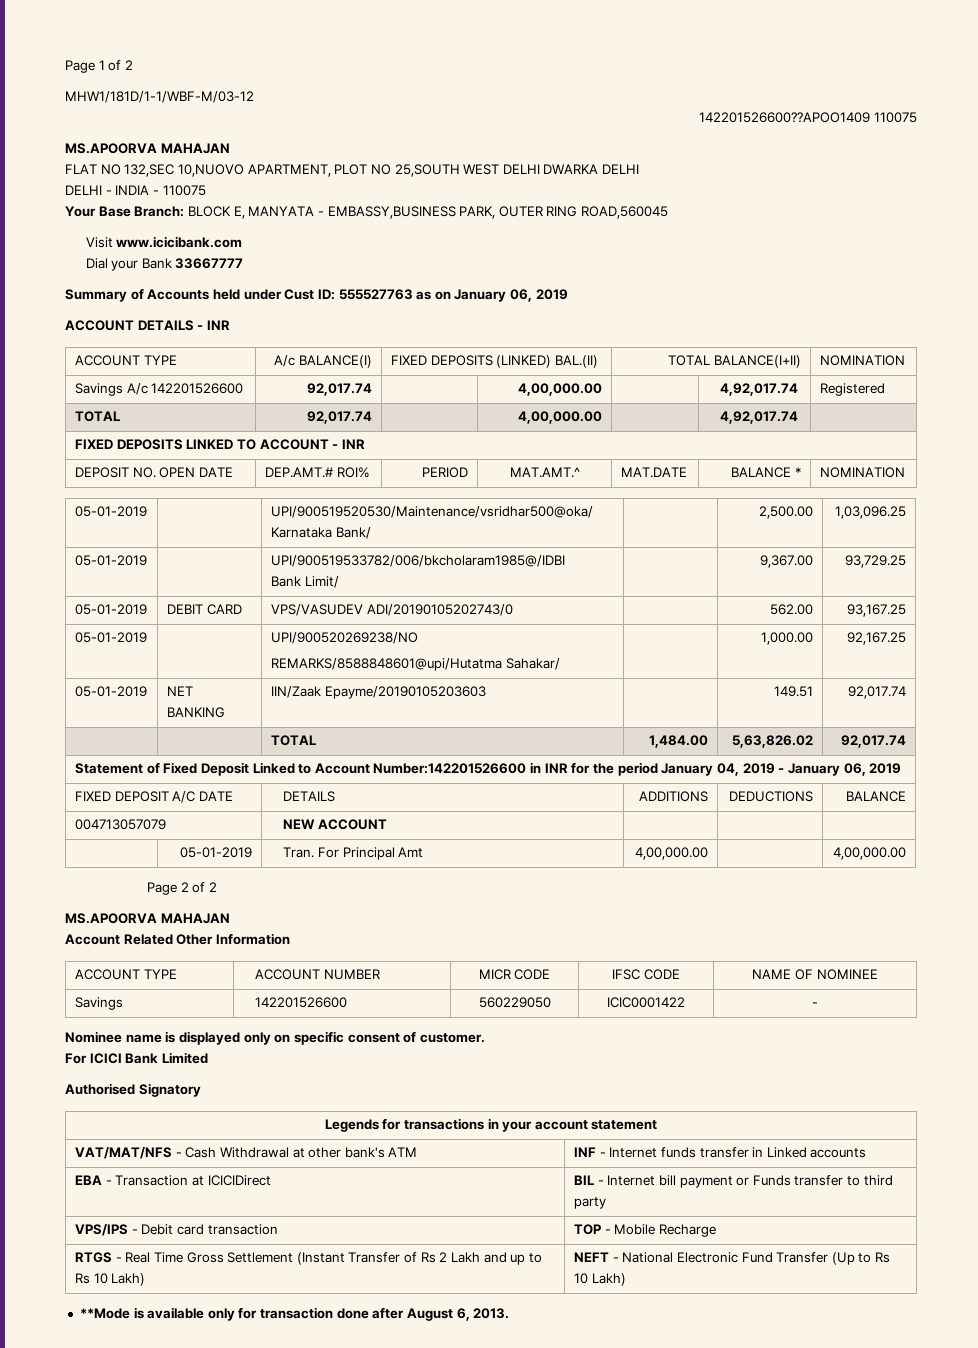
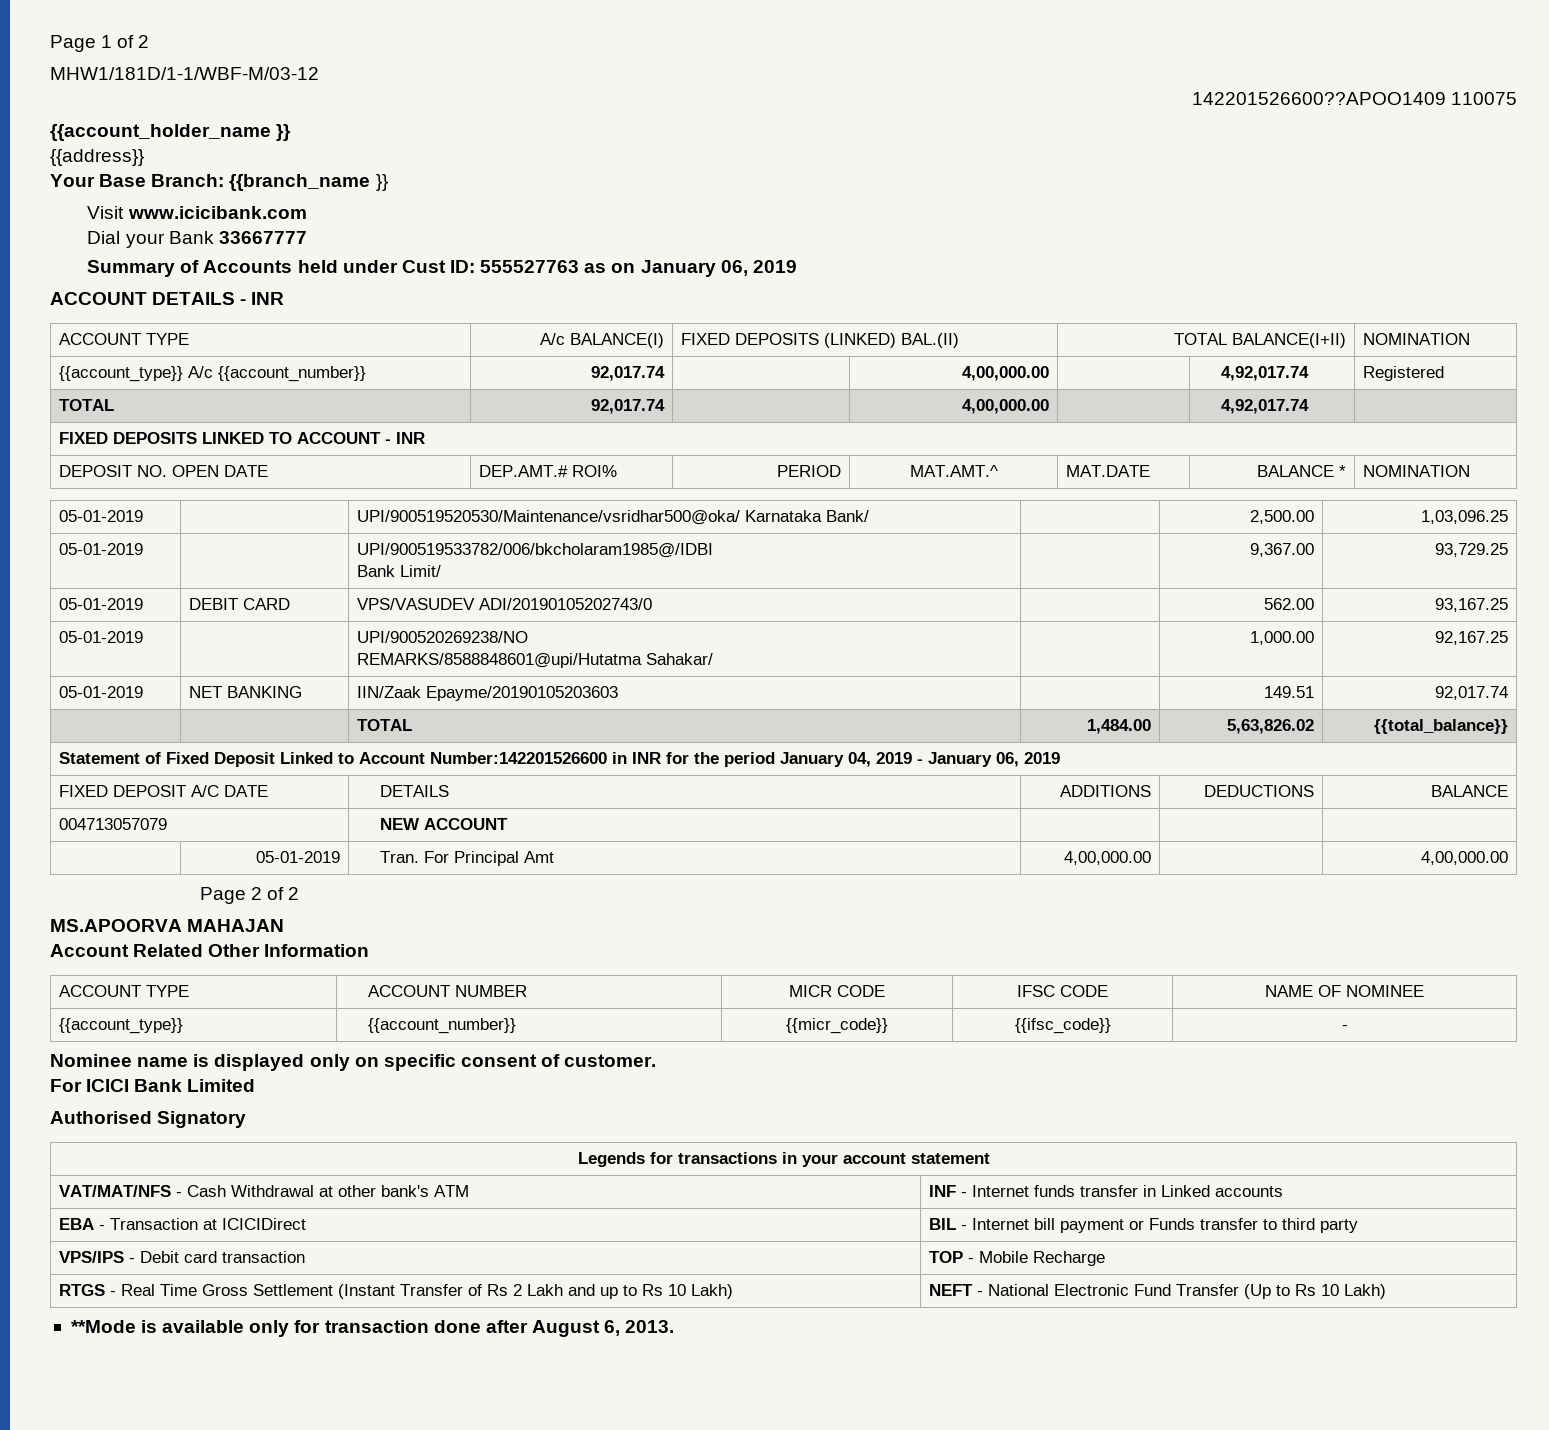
  142201526600??APOO1409 110075
- MS.APOORVA MAHAJAN
- FLAT NO 132,SEC 10,NUOVO APARTMENT, PLOT NO 25,SOUTH WEST DELHI DWARKA DELHI
- DELHI - INDIA - 110075
- Your Base Branch: BLOCK E, MANYATA - EMBASSY,BUSINESS PARK, OUTER RING ROAD,560045
+ {{account_holder_name }}
+ {{address}}
+ Your Base Branch: {{branch_name }}
- Savings A/c 142201526600 | 92,017.74 | | 4,00,000.00 | | 4,92,017.74 | Registered
+ {{account_type}} A/c {{account_number}} | 92,017.74 | | 4,00,000.00 | | 4,92,017.74 | Registered
- | | TOTAL | 1,484.00 | 5,63,826.02 | 92,017.74
+ | | TOTAL | 1,484.00 | 5,63,826.02 | {{total_balance}}
- Savings | 142201526600 | 560229050 | ICIC0001422 | -
+ {{account_type}} | {{account_number}} | {{micr_code}} | {{ifsc_code}} | -

